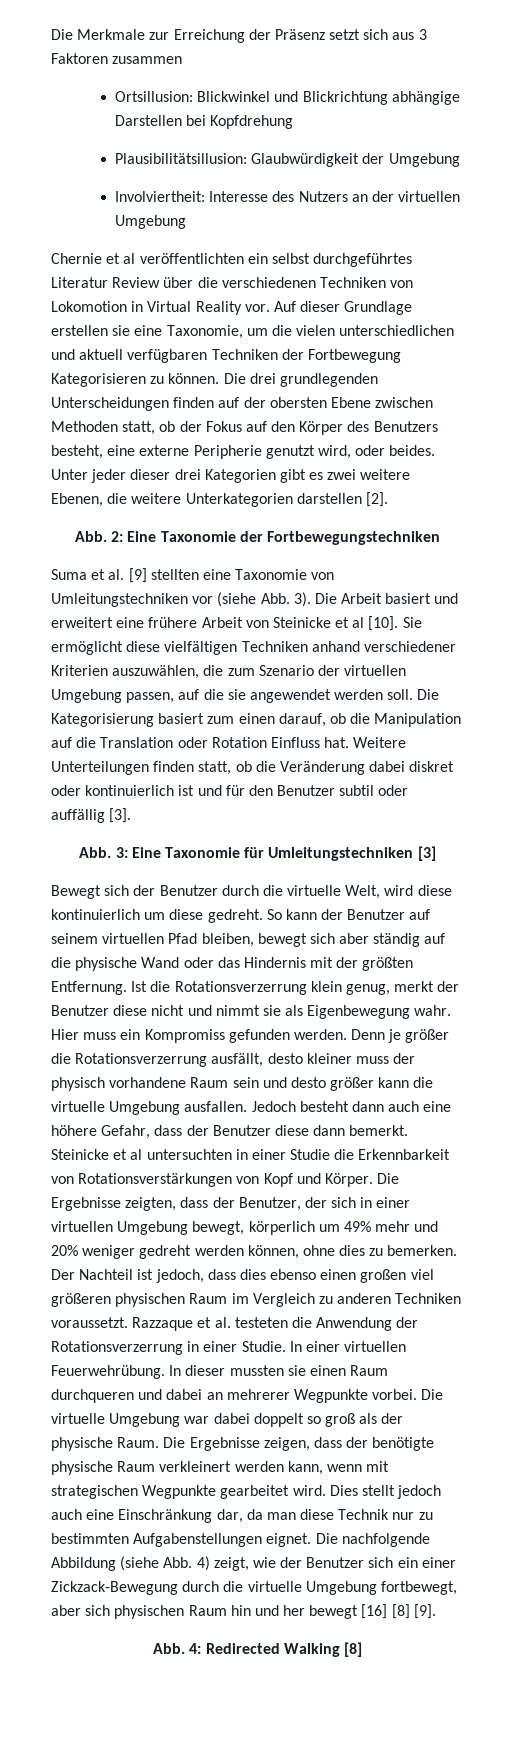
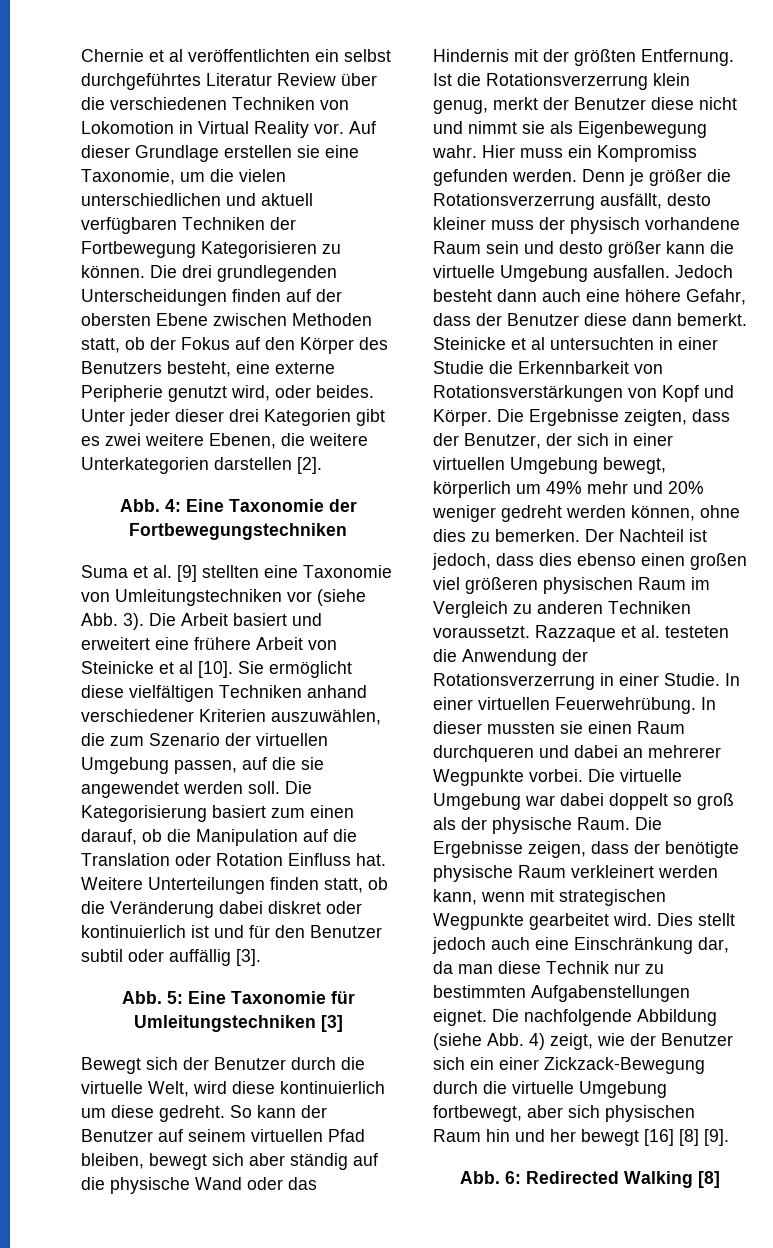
- Die Merkmale zur Erreichung der Präsenz setzt sich aus 3 Faktoren zusammen
- Ortsillusion: Blickwinkel und Blickrichtung abhängige Darstellen bei Kopfdrehung
- Plausibilitätsillusion: Glaubwürdigkeit der Umgebung
- Involviertheit: Interesse des Nutzers an der virtuellen Umgebung
- Abb. 2: Eine Taxonomie der Fortbewegungstechniken
+ Abb. 4: Eine Taxonomie der Fortbewegungstechniken
- Abb. 3: Eine Taxonomie für Umleitungstechniken [3]
+ Abb. 5: Eine Taxonomie für Umleitungstechniken [3]
- Abb. 4: Redirected Walking [8]
+ Abb. 6: Redirected Walking [8]

